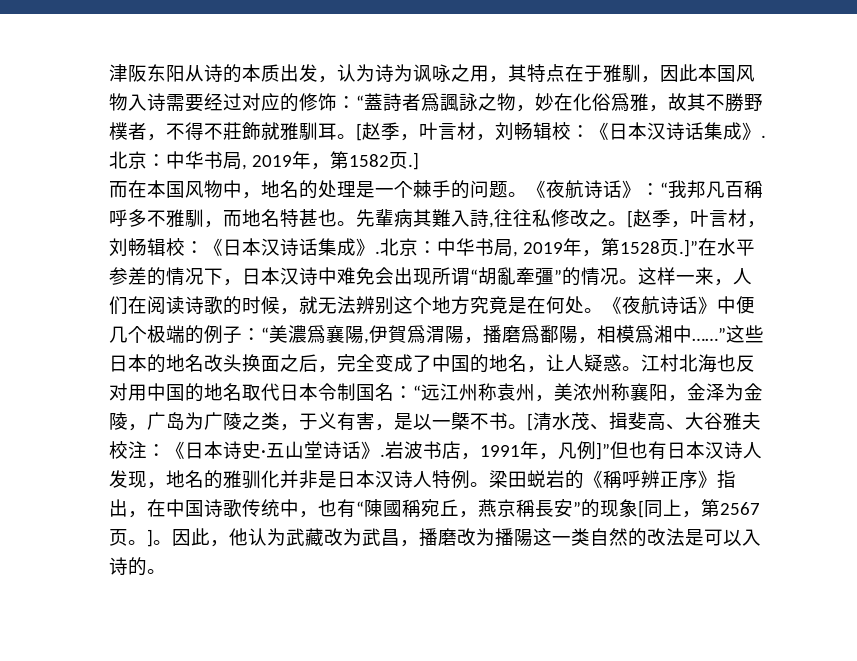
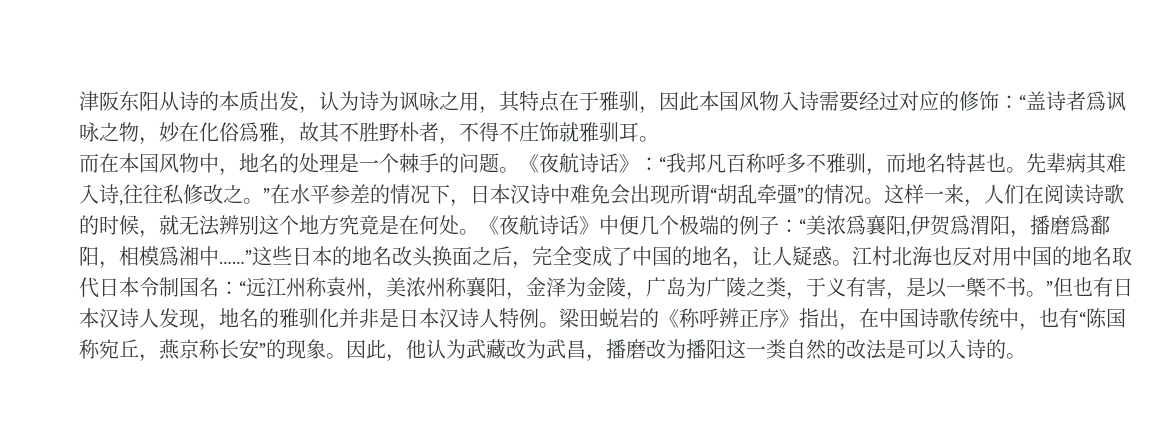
- 津阪东阳从诗的本质出发，认为诗为讽咏之用，其特点在于雅馴，因此本国风物入诗需要经过对应的修饰：“蓋詩者爲諷詠之物，妙在化俗爲雅，故其不勝野樸者，不得不莊飾就雅馴耳。[赵季，叶言材，刘畅辑校：《日本汉诗话集成》.北京：中华书局, 2019年，第1582页.]
+ 津阪东阳从诗的本质出发，认为诗为讽咏之用，其特点在于雅驯，因此本国风物入诗需要经过对应的修饰：“盖诗者爲讽咏之物，妙在化俗爲雅，故其不胜野朴者，不得不庄饰就雅驯耳。
- 《夜航诗话》：“我邦凡百稱呼多不雅馴，而地名特甚也。
+ 《夜航诗话》：“我邦凡百称呼多不雅驯，而地名特甚也。
- 先輩病其難入詩,往往私修改之。[赵季，叶言材，刘畅辑校：《日本汉诗话集成》.北京：中华书局, 2019年，第1528页.]”在水平参差的情况下，日本汉诗中难免会出现所谓“胡亂牽彊”的情况。
+ 先辈病其难入诗,往往私修改之。”在水平参差的情况下，日本汉诗中难免会出现所谓“胡乱牵彊”的情况。
- 《夜航诗话》中便几个极端的例子：“美濃爲襄陽,伊賀爲渭陽，播磨爲鄱陽，相模爲湘中……”
+ 《夜航诗话》中便几个极端的例子：“美浓爲襄阳,伊贺爲渭阳，播磨爲鄱阳，相模爲湘中……”
- 江村北海也反对用中国的地名取代日本令制国名：“远江州称袁州，美浓州称襄阳，金泽为金陵，广岛为广陵之类，于义有害，是以一槩不书。[清水茂、揖斐高、大谷雅夫校注：《日本诗史·五山堂诗话》.岩波书店，1991年，凡例]”但也有日本汉诗人发现，地名的雅驯化并非是日本汉诗人特例。
+ 江村北海也反对用中国的地名取代日本令制国名：“远江州称袁州，美浓州称襄阳，金泽为金陵，广岛为广陵之类，于义有害，是以一槩不书。”但也有日本汉诗人发现，地名的雅驯化并非是日本汉诗人特例。
- 梁田蜕岩的《稱呼辨正序》指出，在中国诗歌传统中，也有“陳國稱宛丘，燕京稱長安”的现象[同上，第2567页。]。
+ 梁田蜕岩的《称呼辨正序》指出，在中国诗歌传统中，也有“陈国称宛丘，燕京称长安”的现象。
- 因此，他认为武藏改为武昌，播磨改为播陽这一类自然的改法是可以入诗的。
+ 因此，他认为武藏改为武昌，播磨改为播阳这一类自然的改法是可以入诗的。

